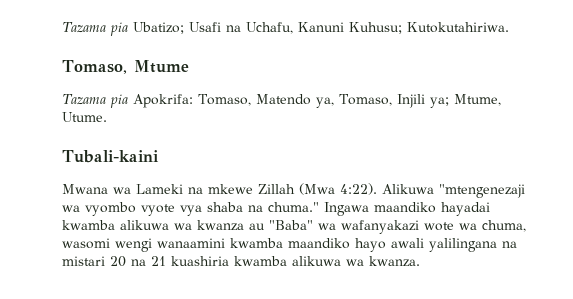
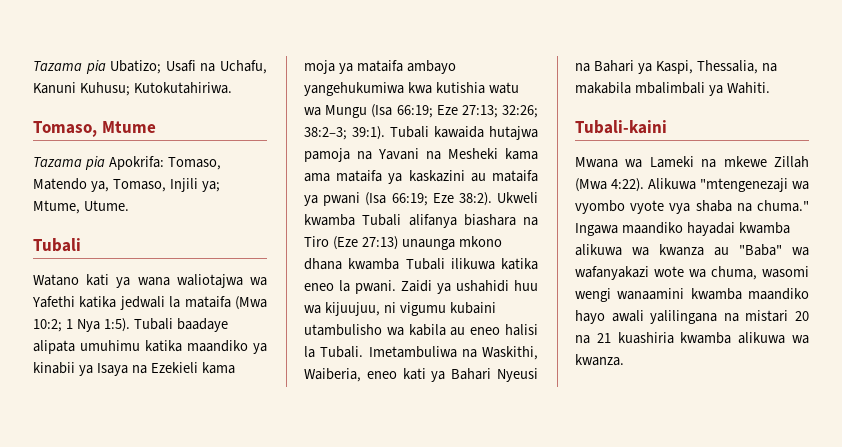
  Tazama pia Apokrifa: Tomaso, Matendo ya, Tomaso, Injili ya; Mtume, Utume.
+ Tubali
+ Watano kati ya wana waliotajwa wa Yafethi katika jedwali la mataifa (Mwa 10:2; 1 Nya 1:5). Tubali baadaye alipata umuhimu katika maandiko ya kinabii ya Isaya na Ezekieli kama moja ya mataifa ambayo yangehukumiwa kwa kutishia watu wa Mungu (Isa 66:19; Eze 27:13; 32:26; 38:2–3; 39:1). Tubali kawaida hutajwa pamoja na Yavani na Mesheki kama ama mataifa ya kaskazini au mataifa ya pwani (Isa 66:19; Eze 38:2). Ukweli kwamba Tubali alifanya biashara na Tiro (Eze 27:13) unaunga mkono dhana kwamba Tubali ilikuwa katika eneo la pwani. Zaidi ya ushahidi huu wa kijuujuu, ni vigumu kubaini utambulisho wa kabila au eneo halisi la Tubali. Imetambuliwa na Waskithi, Waiberia, eneo kati ya Bahari Nyeusi na Bahari ya Kaspi, Thessalia, na makabila mbalimbali ya Wahiti.

